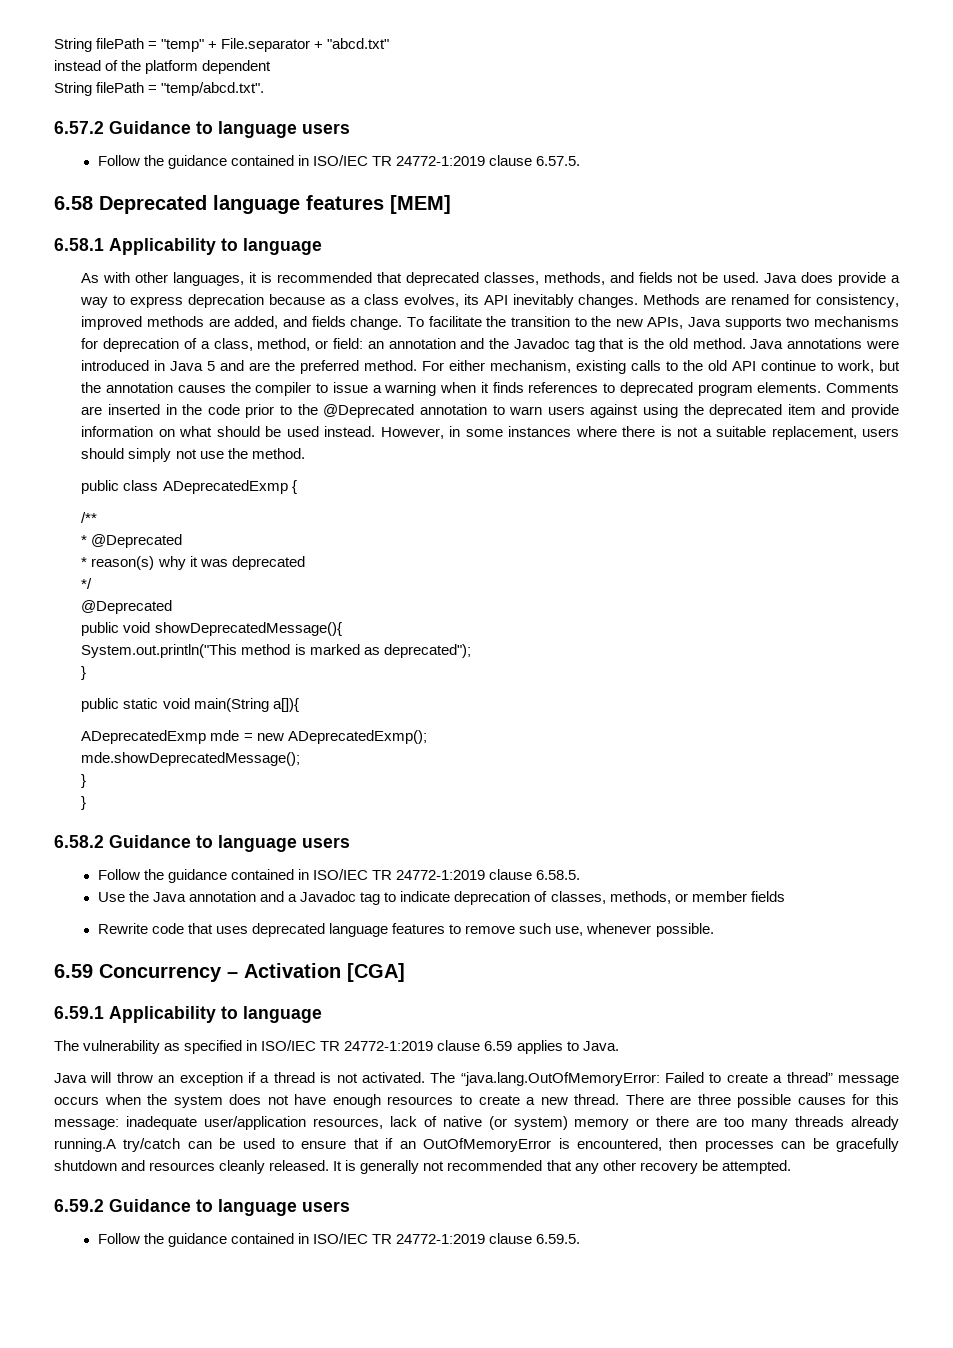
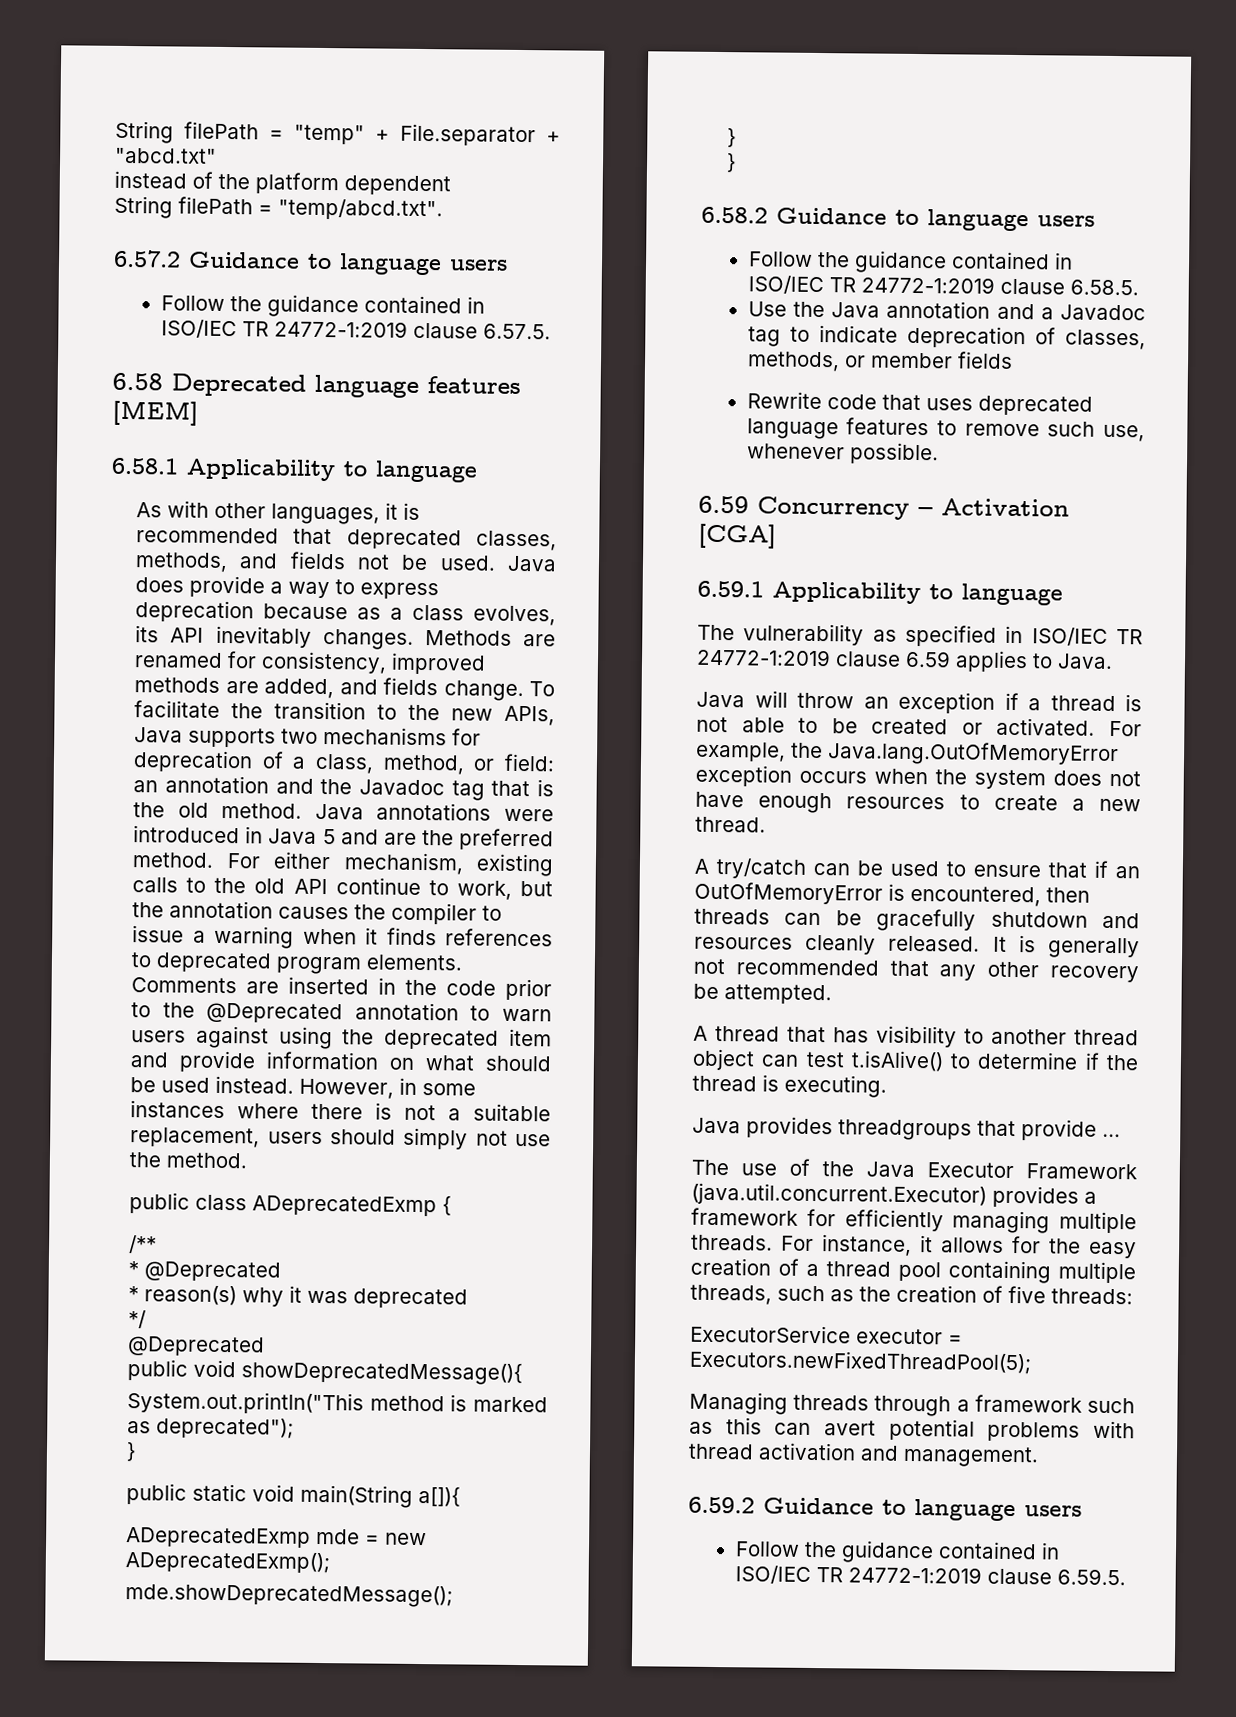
- Java will throw an exception if a thread is not activated. The “java.lang.OutOfMemoryError: Failed to create a thread” message occurs when the system does not have enough resources to create a new thread. There are three possible causes for this message: inadequate user/application resources, lack of native (or system) memory or there are too many threads already running.A try/catch can be used to ensure that if an OutOfMemoryError is encountered, then processes can be gracefully shutdown and resources cleanly released.
+ Java will throw an exception if a thread is not able to be created or activated. For example, the Java.lang.OutOfMemoryError exception occurs when the system does not have enough resources to create a new thread.
+ A try/catch can be used to ensure that if an OutOfMemoryError is encountered, then threads can be gracefully shutdown and resources cleanly released.
+ A thread that has visibility to another thread object can test t.isAlive() to determine if the thread is executing.
+ Java provides threadgroups that provide …
+ The use of the Java Executor Framework (java.util.concurrent.Executor) provides a framework for efficiently managing multiple threads. For instance, it allows for the easy creation of a thread pool containing multiple threads, such as the creation of five threads:
+ ExecutorService executor = Executors.newFixedThreadPool(5);
+ Managing threads through a framework such as this can avert potential problems with thread activation and management.

